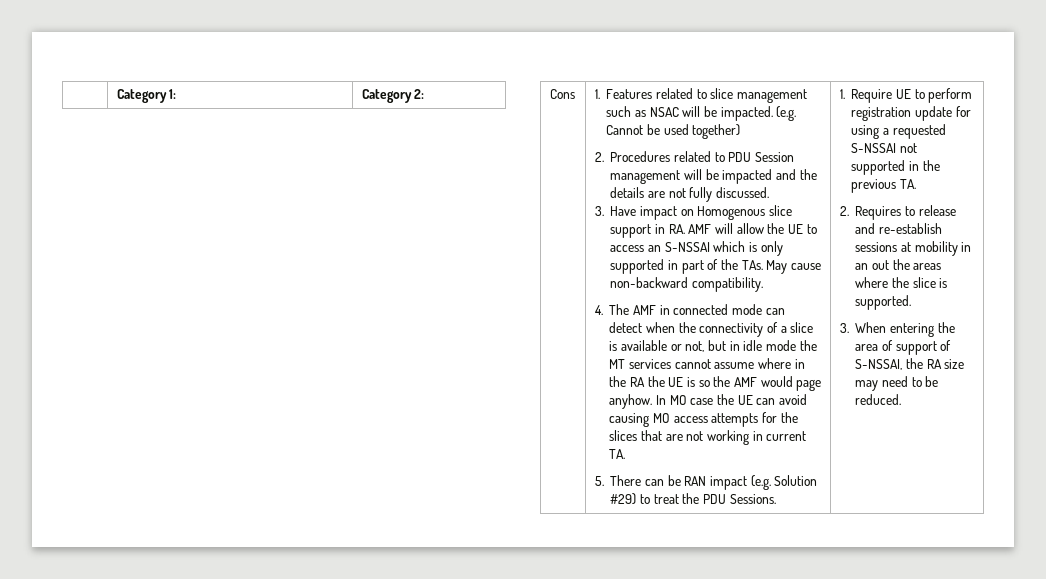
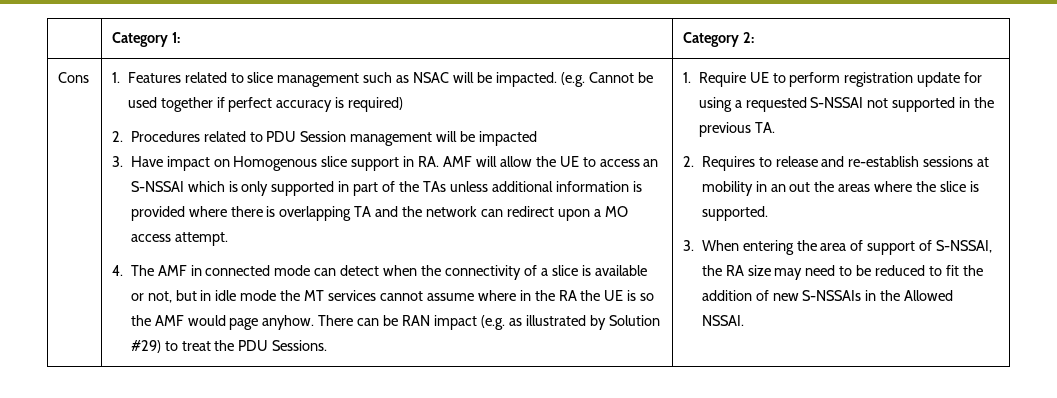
- (e.g. Cannot be used together)
+ (e.g. Cannot be used together if perfect accuracy is required)
- 2. Procedures related to PDU Session management will be impacted and the details are not fully discussed.
+ 2. Procedures related to PDU Session management will be impacted
- 3. Have impact on Homogenous slice support in RA. AMF will allow the UE to access an S-NSSAI which is only supported in part of the TAs. May cause non-backward compatibility.
+ 3. Have impact on Homogenous slice support in RA. AMF will allow the UE to access an S-NSSAI which is only supported in part of the TAs unless additional information is provided where there is overlapping TA and the network can redirect upon a MO access attempt.
- In MO case the UE can avoid causing MO access attempts for the slices that are not working in current TA.
- 5. There can be RAN impact (e.g. Solution #29) to treat the PDU Sessions.
+ There can be RAN impact (e.g. as illustrated by Solution #29) to treat the PDU Sessions.
- 3. When entering the area of support of S-NSSAI, the RA size may need to be reduced.
+ 3. When entering the area of support of S-NSSAI, the RA size may need to be reduced to fit the addition of new S-NSSAIs in the Allowed NSSAI.

